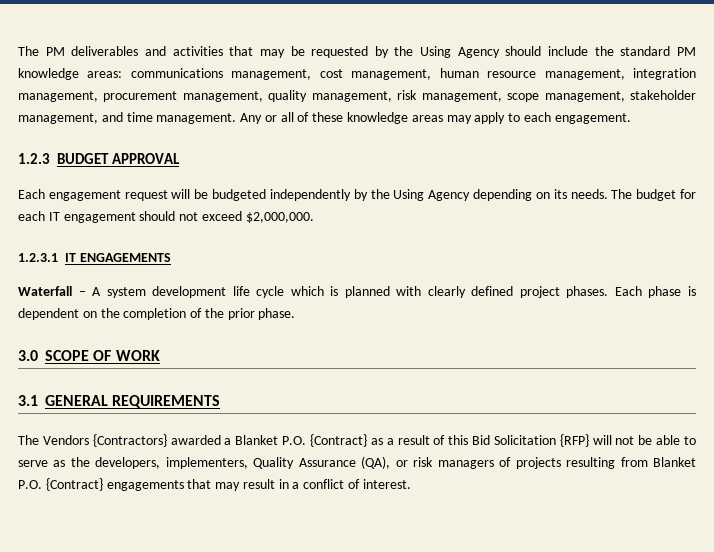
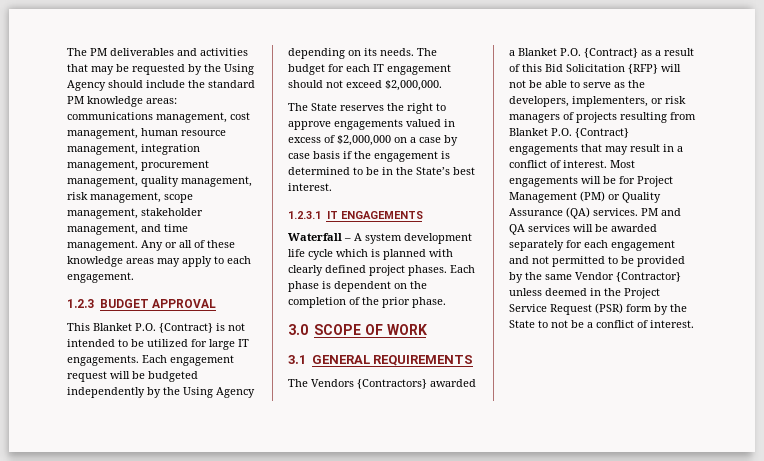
+ This Blanket P.O. {Contract} is not intended to be utilized for large IT engagements.
+ The State reserves the right to approve engagements valued in excess of $2,000,000 on a case by case basis if the engagement is determined to be in the State’s best interest.
- The Vendors {Contractors} awarded a Blanket P.O. {Contract} as a result of this Bid Solicitation {RFP} will not be able to serve as the developers, implementers, Quality Assurance (QA), or risk managers of projects resulting from Blanket P.O. {Contract} engagements that may result in a conflict of interest.
+ The Vendors {Contractors} awarded a Blanket P.O. {Contract} as a result of this Bid Solicitation {RFP} will not be able to serve as the developers, implementers, or risk managers of projects resulting from Blanket P.O. {Contract} engagements that may result in a conflict of interest.
+ Most engagements will be for Project Management (PM) or Quality Assurance (QA) services. PM and QA services will be awarded separately for each engagement and not permitted to be provided by the same Vendor {Contractor} unless deemed in the Project Service Request (PSR) form by the State to not be a conflict of interest.

